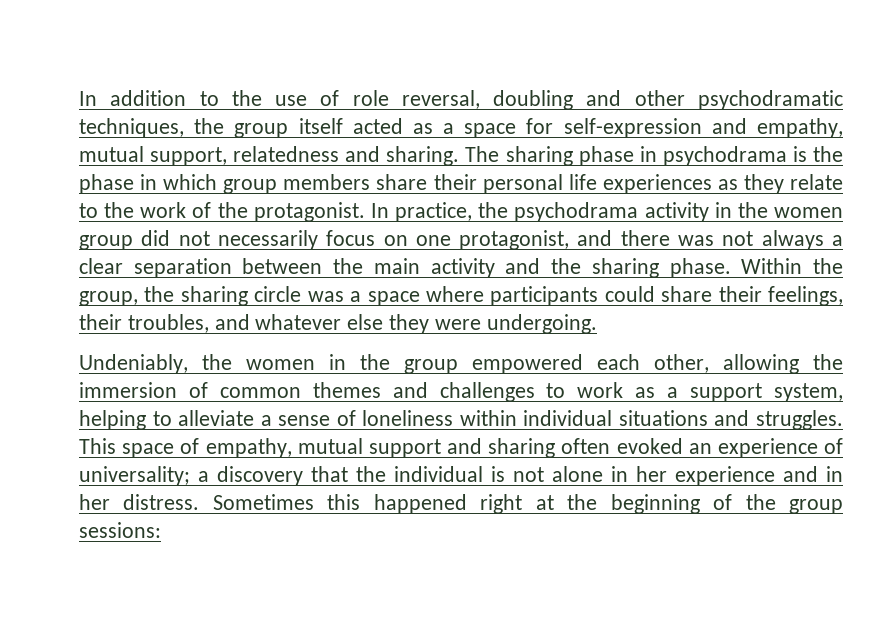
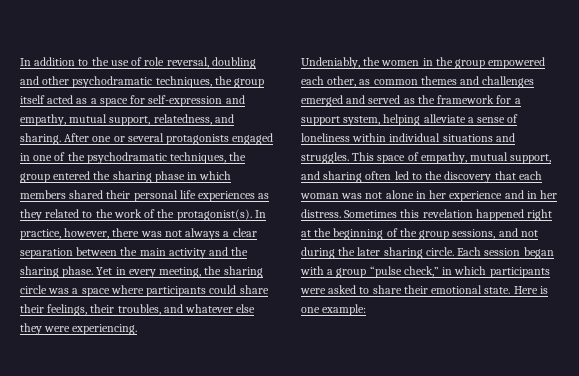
- In addition to the use of role reversal, doubling and other psychodramatic techniques, the group itself acted as a space for self-expression and empathy, mutual support, relatedness and sharing.
+ In addition to the use of role reversal, doubling and other psychodramatic techniques, the group itself acted as a space for self-expression and empathy, mutual support, relatedness, and sharing.
- The sharing phase in psychodrama is the phase in which group members share their personal life experiences as they relate to the work of the protagonist.
+ After one or several protagonists engaged in one of the psychodramatic techniques, the group entered the sharing phase in which members shared their personal life experiences as they related to the work of the protagonist(s).
- In practice, the psychodrama activity in the women group did not necessarily focus on one protagonist, and there was not always a clear separation between the main activity and the sharing phase.
+ In practice, however, there was not always a clear separation between the main activity and the sharing phase.
- Within the group, the sharing circle was a space where participants could share their feelings, their troubles, and whatever else they were undergoing.
+ Yet in every meeting, the sharing circle was a space where participants could share their feelings, their troubles, and whatever else they were experiencing.
- Undeniably, the women in the group empowered each other, allowing the immersion of common themes and challenges to work as a support system, helping to alleviate a sense of loneliness within individual situations and struggles.
+ Undeniably, the women in the group empowered each other, as common themes and challenges emerged and served as the framework for a support system, helping alleviate a sense of loneliness within individual situations and struggles.
- This space of empathy, mutual support and sharing often evoked an experience of universality; a discovery that the individual is not alone in her experience and in her distress.
+ This space of empathy, mutual support, and sharing often led to the discovery that each woman was not alone in her experience and in her distress.
- Sometimes this happened right at the beginning of the group sessions:
+ Sometimes this revelation happened right at the beginning of the group sessions, and not during the later sharing circle. Each session began with a group “pulse check,” in which participants were asked to share their emotional state. Here is one example:

